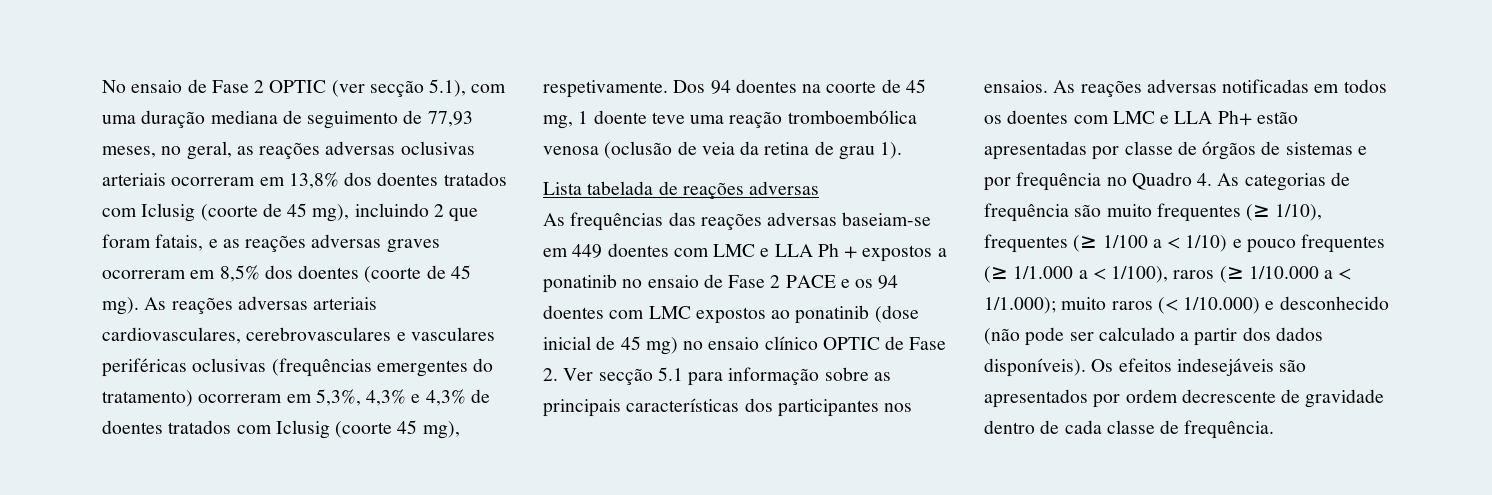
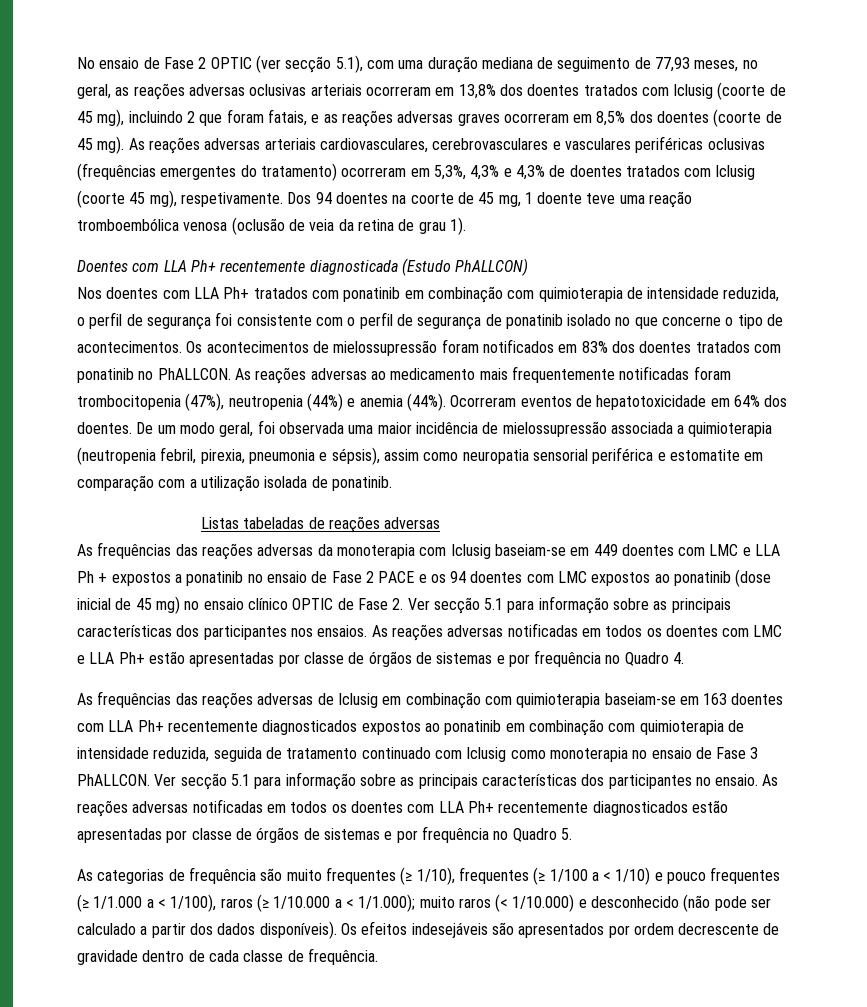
- Lista tabelada de reações adversas
+ Doentes com LLA Ph+ recentemente diagnosticada (Estudo PhALLCON)
+ Nos doentes com LLA Ph+ tratados com ponatinib em combinação com quimioterapia de intensidade reduzida, o perfil de segurança foi consistente com o perfil de segurança de ponatinib isolado no que concerne o tipo de acontecimentos. Os acontecimentos de mielossupressão foram notificados em 83% dos doentes tratados com ponatinib no PhALLCON. As reações adversas ao medicamento mais frequentemente notificadas foram trombocitopenia (47%), neutropenia (44%) e anemia (44%). Ocorreram eventos de hepatotoxicidade em 64% dos doentes. De um modo geral, foi observada uma maior incidência de mielossupressão associada a quimioterapia (neutropenia febril, pirexia, pneumonia e sépsis), assim como neuropatia sensorial periférica e estomatite em comparação com a utilização isolada de ponatinib.
+ Listas tabeladas de reações adversas
- As frequências das reações adversas baseiam-se em 449 doentes com LMC e LLA Ph + expostos a ponatinib no ensaio de Fase 2 PACE e os 94 doentes com LMC expostos ao ponatinib (dose inicial de 45 mg) no ensaio clínico OPTIC de Fase 2. Ver secção 5.1 para informação sobre as principais características dos participantes nos ensaios.
+ As frequências das reações adversas da monoterapia com Iclusig baseiam-se em 449 doentes com LMC e LLA Ph + expostos a ponatinib no ensaio de Fase 2 PACE e os 94 doentes com LMC expostos ao ponatinib (dose inicial de 45 mg) no ensaio clínico OPTIC de Fase 2. Ver secção 5.1 para informação sobre as principais características dos participantes nos ensaios.
- As reações adversas notificadas em todos os doentes com LMC e LLA Ph+ estão apresentadas por classe de órgãos de sistemas e por frequência no Quadro 4. As categorias de frequência são muito frequentes (≥ 1/10), frequentes (≥ 1/100 a < 1/10) e pouco frequentes (≥ 1/1.000 a < 1/100), raros (≥ 1/10.000 a < 1/1.000);
+ As reações adversas notificadas em todos os doentes com LMC e LLA Ph+ estão apresentadas por classe de órgãos de sistemas e por frequência no Quadro 4.
+ As frequências das reações adversas de Iclusig em combinação com quimioterapia baseiam-se em 163 doentes com LLA Ph+ recentemente diagnosticados expostos ao ponatinib em combinação com quimioterapia de intensidade reduzida, seguida de tratamento continuado com Iclusig como monoterapia no ensaio de Fase 3 PhALLCON. Ver secção 5.1 para informação sobre as principais características dos participantes no ensaio. As reações adversas notificadas em todos os doentes com LLA Ph+ recentemente diagnosticados estão apresentadas por classe de órgãos de sistemas e por frequência no Quadro 5.
+ As categorias de frequência são muito frequentes (≥ 1/10), frequentes (≥ 1/100 a < 1/10) e pouco frequentes (≥ 1/1.000 a < 1/100), raros (≥ 1/10.000 a < 1/1.000);

